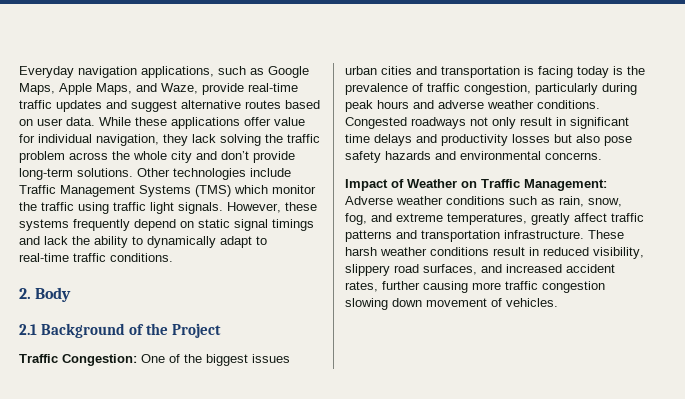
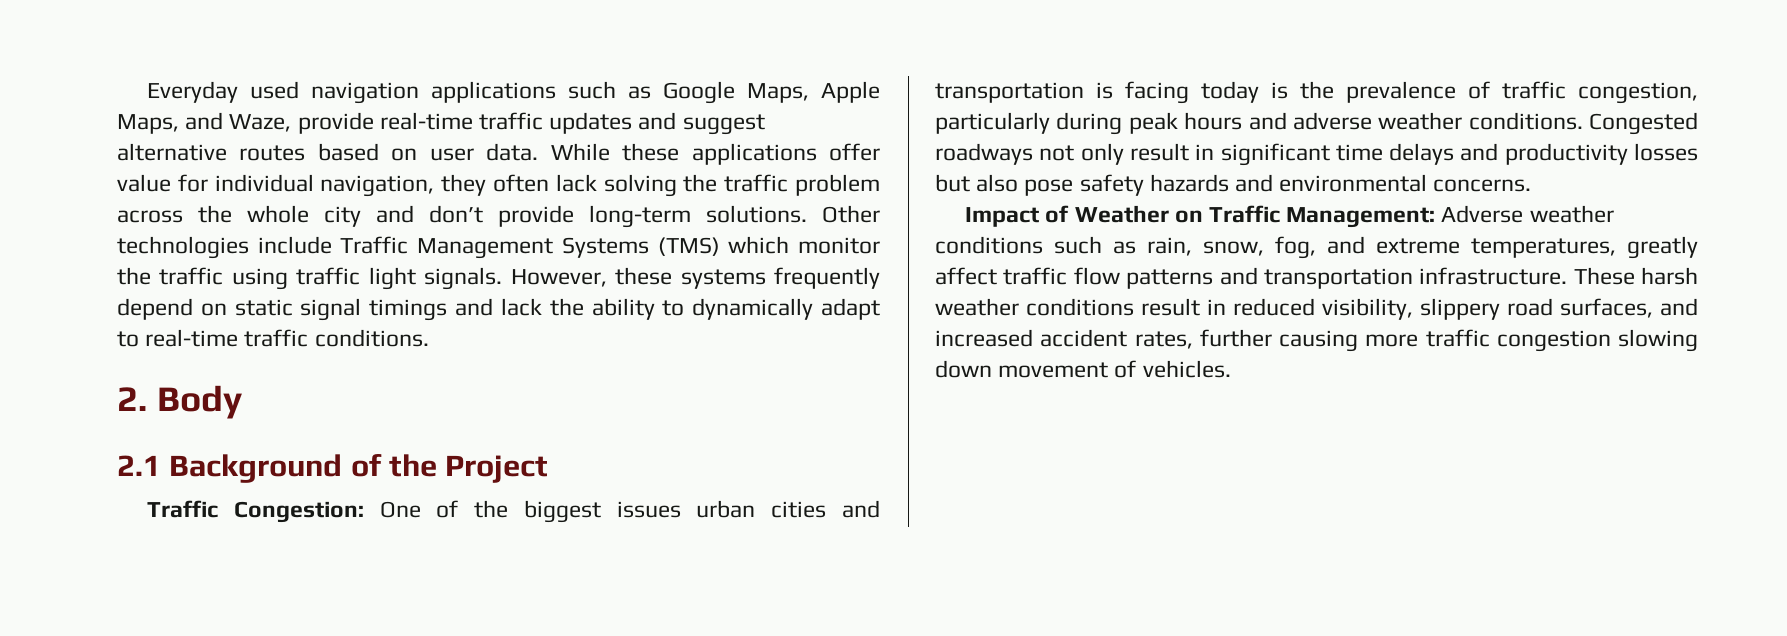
- Everyday navigation applications, such as Google Maps, Apple Maps, and Waze, provide real-time traffic updates and suggest alternative routes based on user data.
+ Everyday used navigation applications such as Google Maps, Apple Maps, and Waze, provide real-time traffic updates and suggest alternative routes based on user data.
- While these applications offer value for individual navigation, they lack solving the traffic problem across the whole city and don’t provide long-term solutions.
+ While these applications offer value for individual navigation, they often lack solving the traffic problem across the whole city and don’t provide long-term solutions.
- Impact of Weather on Traffic Management: Adverse weather conditions such as rain, snow, fog, and extreme temperatures, greatly affect traffic patterns and transportation infrastructure.
+ Impact of Weather on Traffic Management: Adverse weather conditions such as rain, snow, fog, and extreme temperatures, greatly affect traffic flow patterns and transportation infrastructure.

